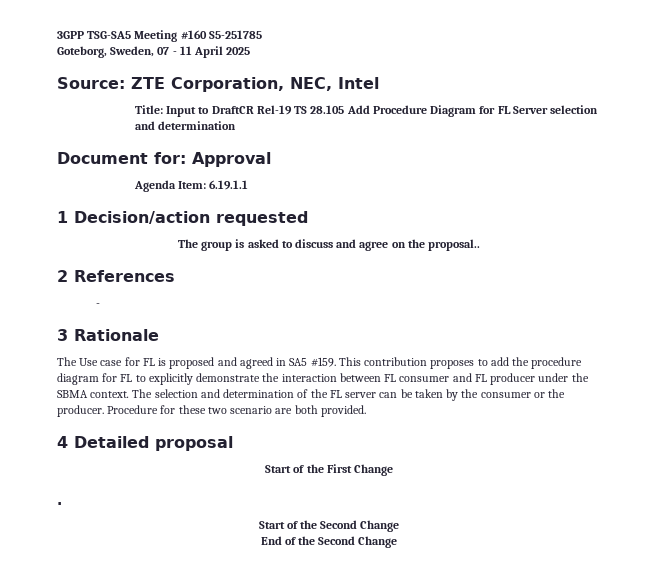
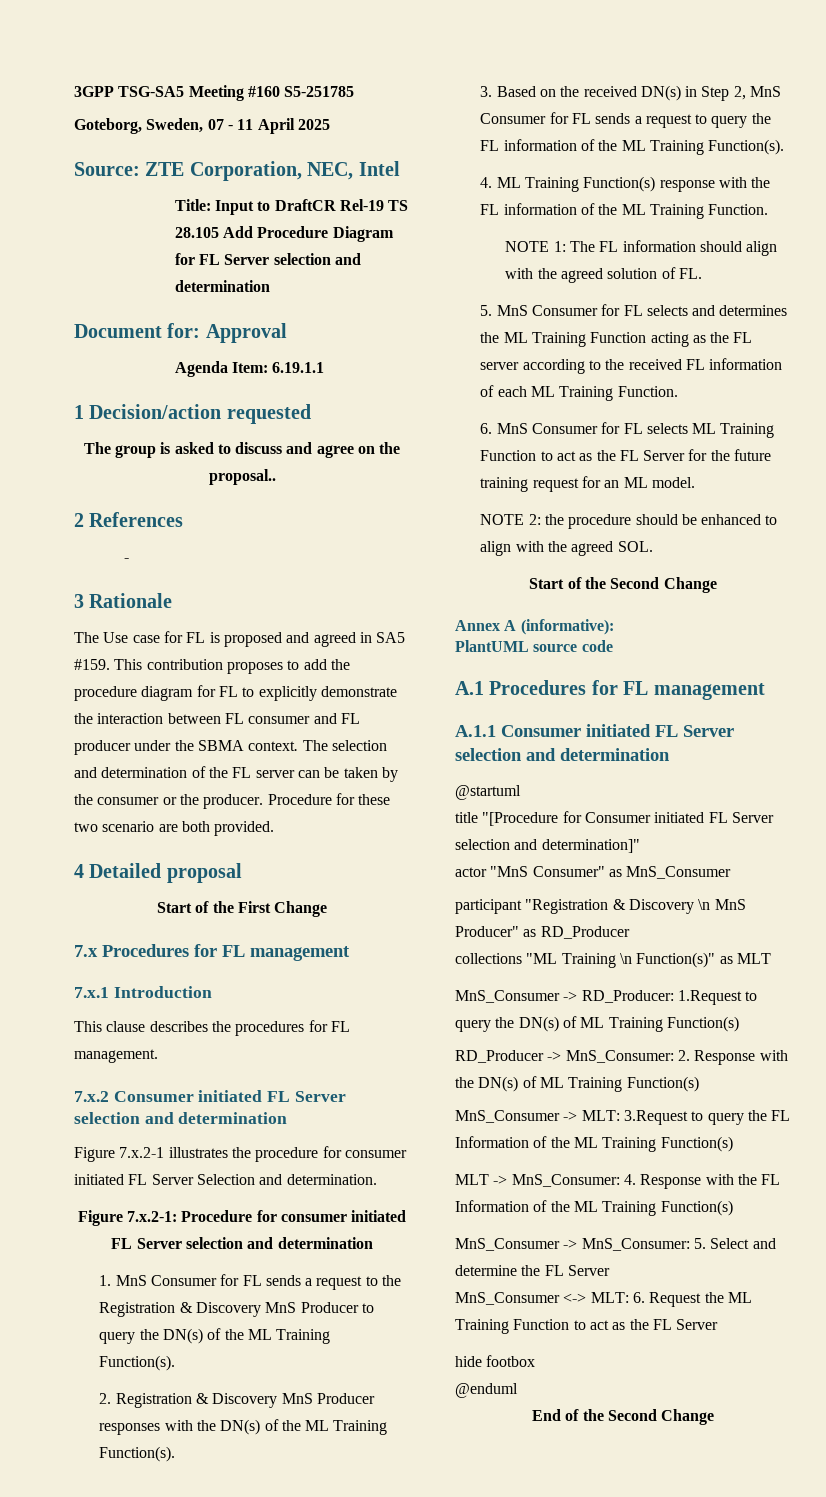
- .
+ 7.x Procedures for FL management
+ 7.x.1 Introduction
+ This clause describes the procedures for FL management.
+ 7.x.2 Consumer initiated FL Server selection and determination
+ Figure 7.x.2-1 illustrates the procedure for consumer initiated FL Server Selection and determination.
+ Figure 7.x.2-1: Procedure for consumer initiated FL Server selection and determination
+ 1. MnS Consumer for FL sends a request to the Registration & Discovery MnS Producer to query the DN(s) of the ML Training Function(s).
+ 2. Registration & Discovery MnS Producer responses with the DN(s) of the ML Training Function(s).
+ 3. Based on the received DN(s) in Step 2, MnS Consumer for FL sends a request to query the FL information of the ML Training Function(s).
+ 4. ML Training Function(s) response with the FL information of the ML Training Function.
+ NOTE 1: The FL information should align with the agreed solution of FL.
+ 5. MnS Consumer for FL selects and determines the ML Training Function acting as the FL server according to the received FL information of each ML Training Function.
+ 6. MnS Consumer for FL selects ML Training Function to act as the FL Server for the future training request for an ML model.
+ NOTE 2: the procedure should be enhanced to align with the agreed SOL.
+ Annex A (informative):
+ PlantUML source code
+ A.1 Procedures for FL management
+ A.1.1 Consumer initiated FL Server selection and determination
+ @startuml
+ title "[Procedure for Consumer initiated FL Server selection and determination]"
+ actor "MnS Consumer" as MnS_Consumer
+ participant "Registration & Discovery \n MnS Producer" as RD_Producer
+ collections "ML Training \n Function(s)" as MLT
+ MnS_Consumer -> RD_Producer: 1.Request to query the DN(s) of ML Training Function(s)
+ RD_Producer -> MnS_Consumer: 2. Response with the DN(s) of ML Training Function(s)
+ MnS_Consumer -> MLT: 3.Request to query the FL Information of the ML Training Function(s)
+ MLT -> MnS_Consumer: 4. Response with the FL Information of the ML Training Function(s)
+ MnS_Consumer -> MnS_Consumer: 5. Select and determine the FL Server
+ MnS_Consumer <-> MLT: 6. Request the ML Training Function to act as the FL Server
+ hide footbox
+ @enduml

